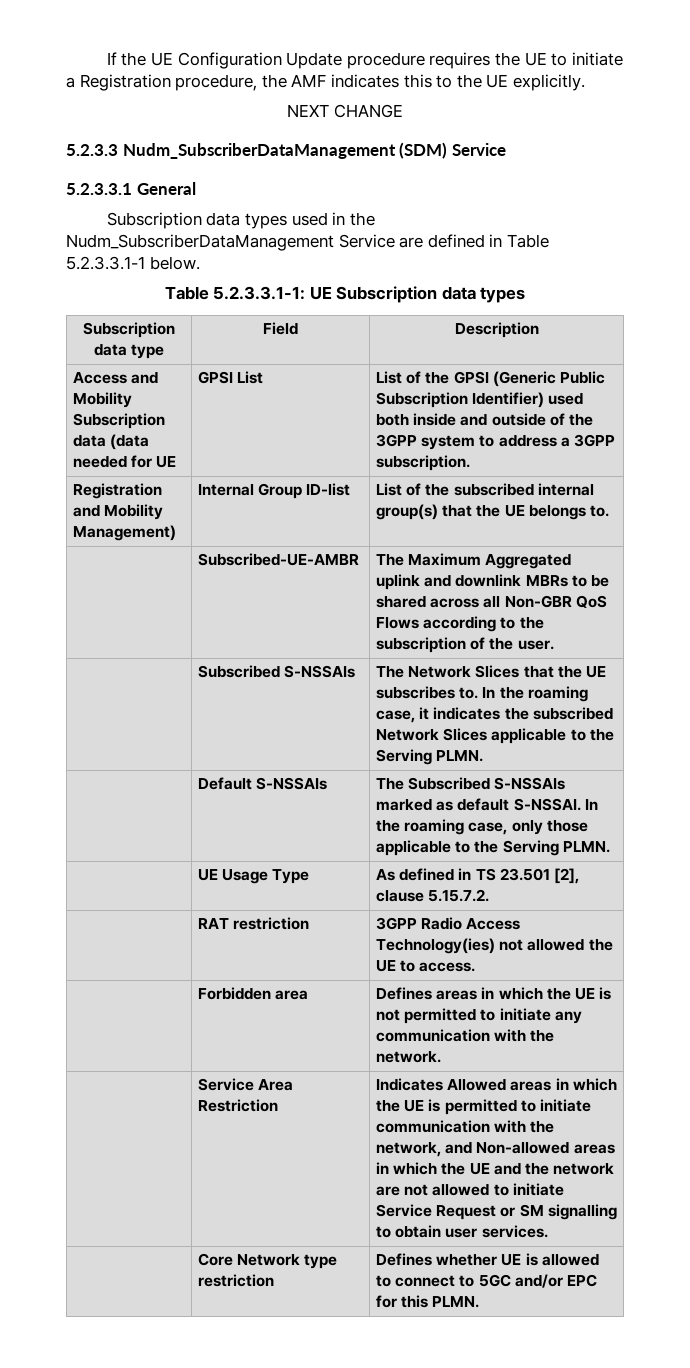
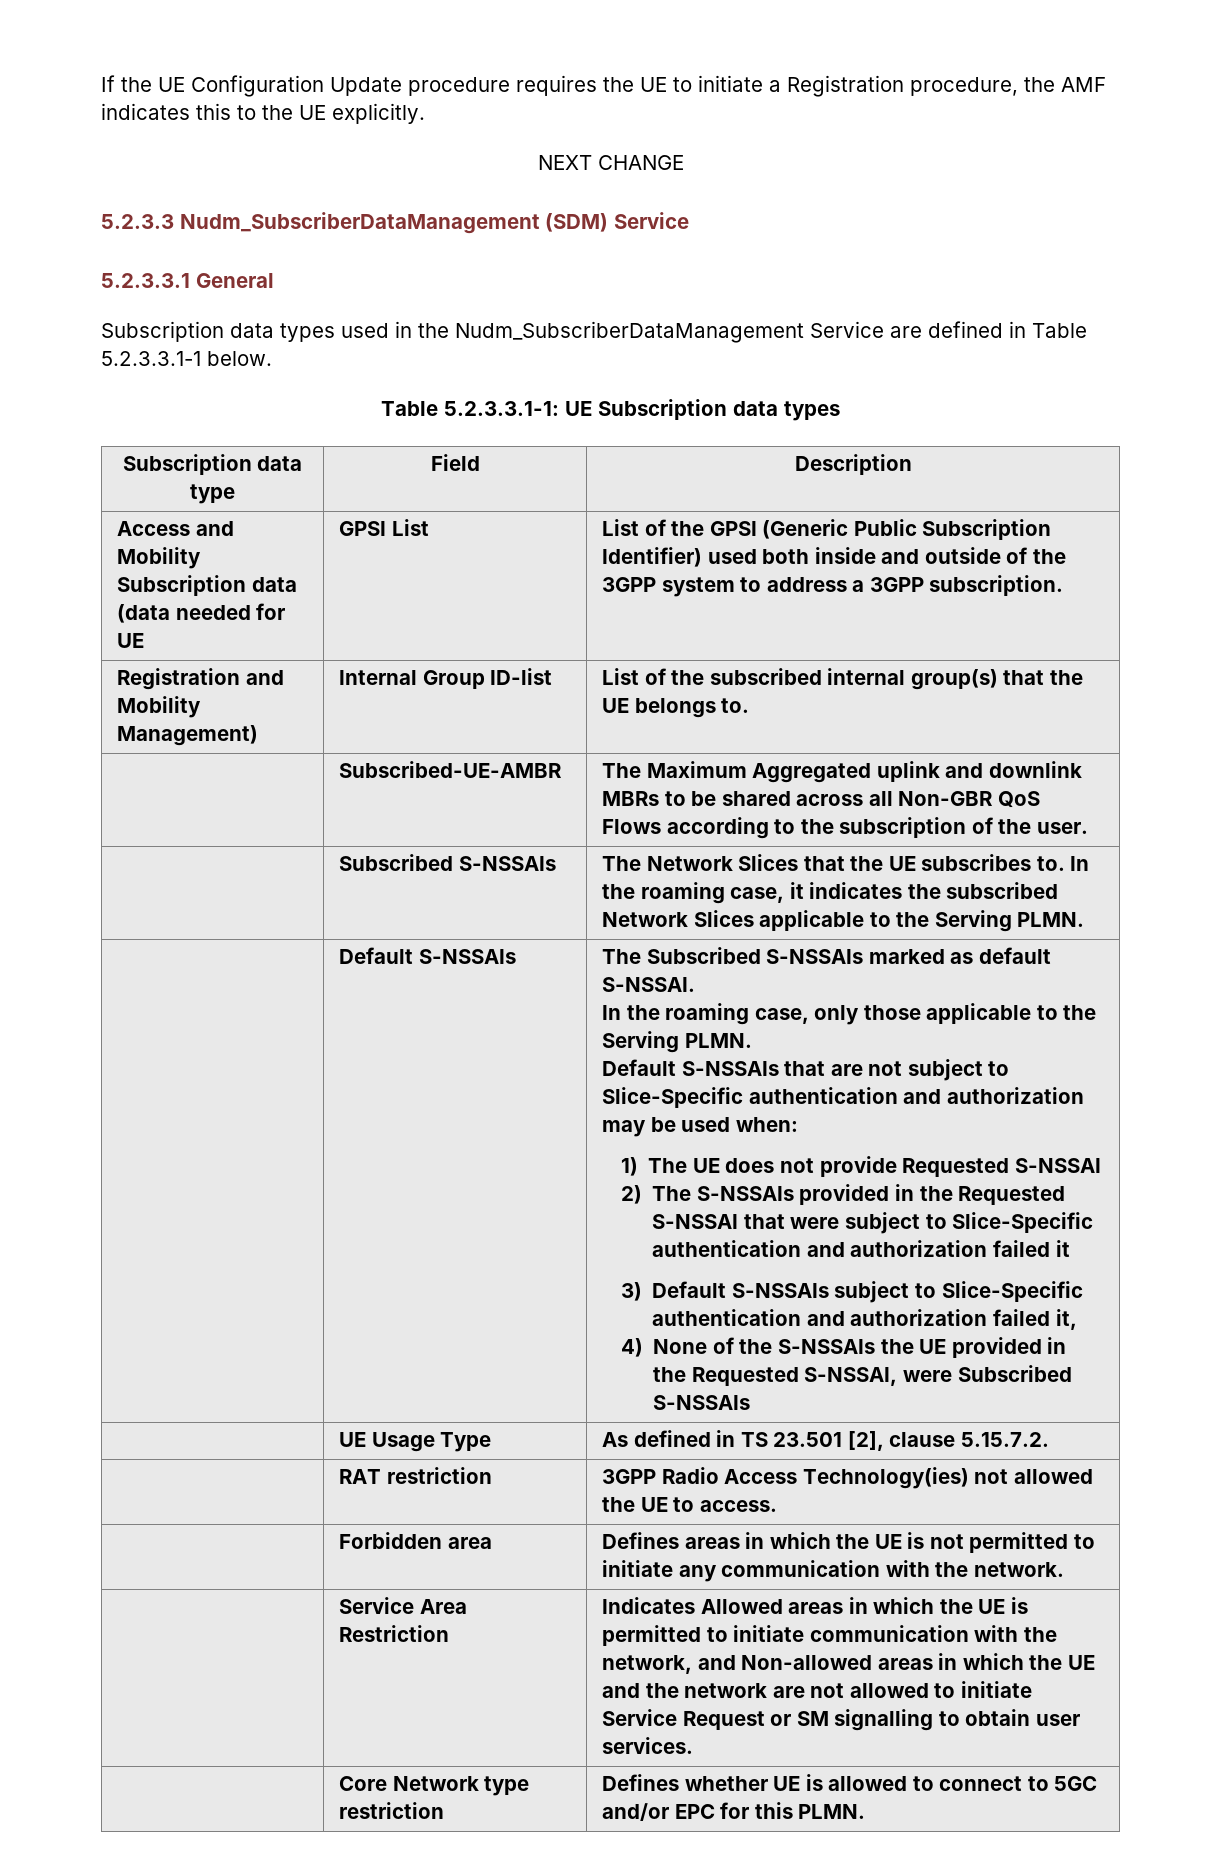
- The Subscribed S-NSSAIs marked as default S-NSSAI. In the roaming case, only those applicable to the Serving PLMN.
+ The Subscribed S-NSSAIs marked as default S-NSSAI.
+ In the roaming case, only those applicable to the Serving PLMN.
+ Default S-NSSAIs that are not subject to Slice-Specific authentication and authorization may be used when:
+ 1) The UE does not provide Requested S-NSSAI
+ 2) The S-NSSAIs provided in the Requested S-NSSAI that were subject to Slice-Specific authentication and authorization failed it
+ 3) Default S-NSSAIs subject to Slice-Specific authentication and authorization failed it,
+ 4) None of the S-NSSAIs the UE provided in the Requested S-NSSAI, were Subscribed S-NSSAIs

